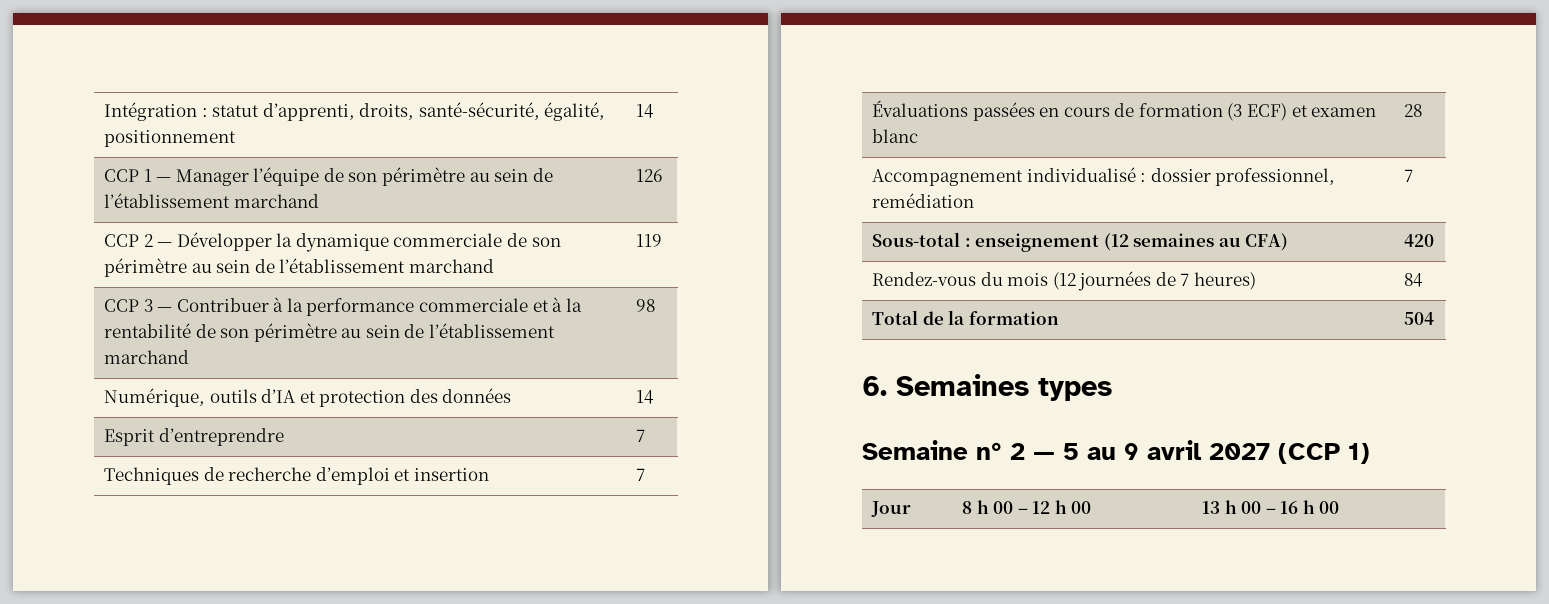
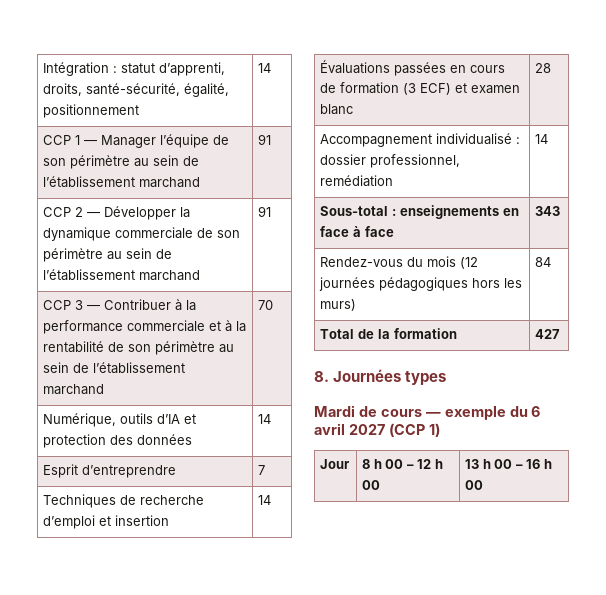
- CCP 1 — Manager l’équipe de son périmètre au sein de l’établissement marchand | 126
+ CCP 1 — Manager l’équipe de son périmètre au sein de l’établissement marchand | 91
- CCP 2 — Développer la dynamique commerciale de son périmètre au sein de l’établissement marchand | 119
+ CCP 2 — Développer la dynamique commerciale de son périmètre au sein de l’établissement marchand | 91
- CCP 3 — Contribuer à la performance commerciale et à la rentabilité de son périmètre au sein de l’établissement marchand | 98
+ CCP 3 — Contribuer à la performance commerciale et à la rentabilité de son périmètre au sein de l’établissement marchand | 70
- Techniques de recherche d’emploi et insertion | 7
+ Techniques de recherche d’emploi et insertion | 14
- Accompagnement individualisé : dossier professionnel, remédiation | 7
+ Accompagnement individualisé : dossier professionnel, remédiation | 14
- Sous-total : enseignement (12 semaines au CFA) | 420
+ Sous-total : enseignements en face à face | 343
- Rendez-vous du mois (12 journées de 7 heures) | 84
+ Rendez-vous du mois (12 journées pédagogiques hors les murs) | 84
- Total de la formation | 504
- 6. Semaines types
- Semaine n° 2 — 5 au 9 avril 2027 (CCP 1)
+ Total de la formation | 427
+ 8. Journées types
+ Mardi de cours — exemple du 6 avril 2027 (CCP 1)

